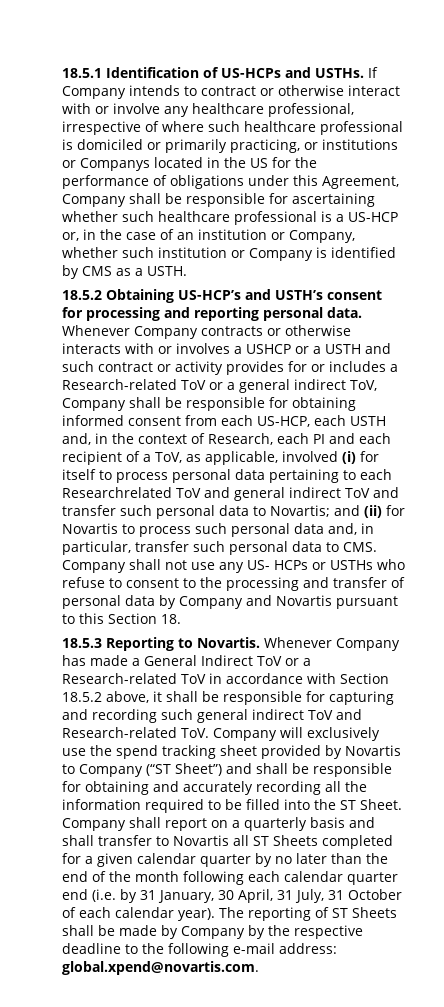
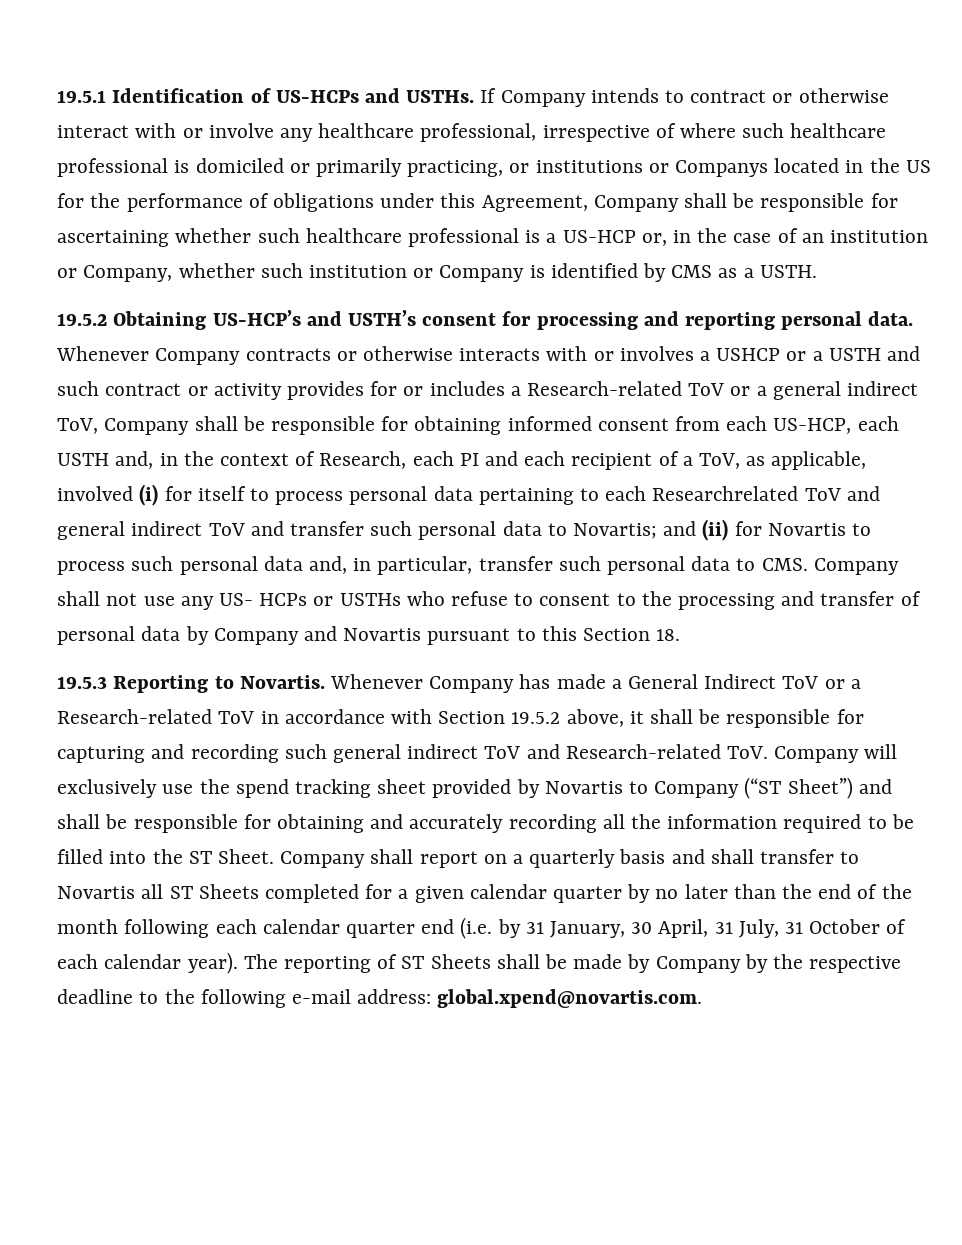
- 18.5.1 Identification of US-HCPs and USTHs.
+ 19.5.1 Identification of US-HCPs and USTHs.
- 18.5.2 Obtaining US-HCP’s and USTH’s consent for processing and reporting personal data.
+ 19.5.2 Obtaining US-HCP’s and USTH’s consent for processing and reporting personal data.
- 18.5.3 Reporting to Novartis.
+ 19.5.3 Reporting to Novartis.
- Whenever Company has made a General Indirect ToV or a Research-related ToV in accordance with Section 18.5.2 above, it shall be responsible for capturing and recording such general indirect ToV and Research-related ToV. Company will exclusively use the spend tracking sheet provided by Novartis to Company (“ST Sheet”) and shall be responsible for obtaining and accurately recording all the information required to be filled into the ST Sheet.
+ Whenever Company has made a General Indirect ToV or a Research-related ToV in accordance with Section 19.5.2 above, it shall be responsible for capturing and recording such general indirect ToV and Research-related ToV. Company will exclusively use the spend tracking sheet provided by Novartis to Company (“ST Sheet”) and shall be responsible for obtaining and accurately recording all the information required to be filled into the ST Sheet.

